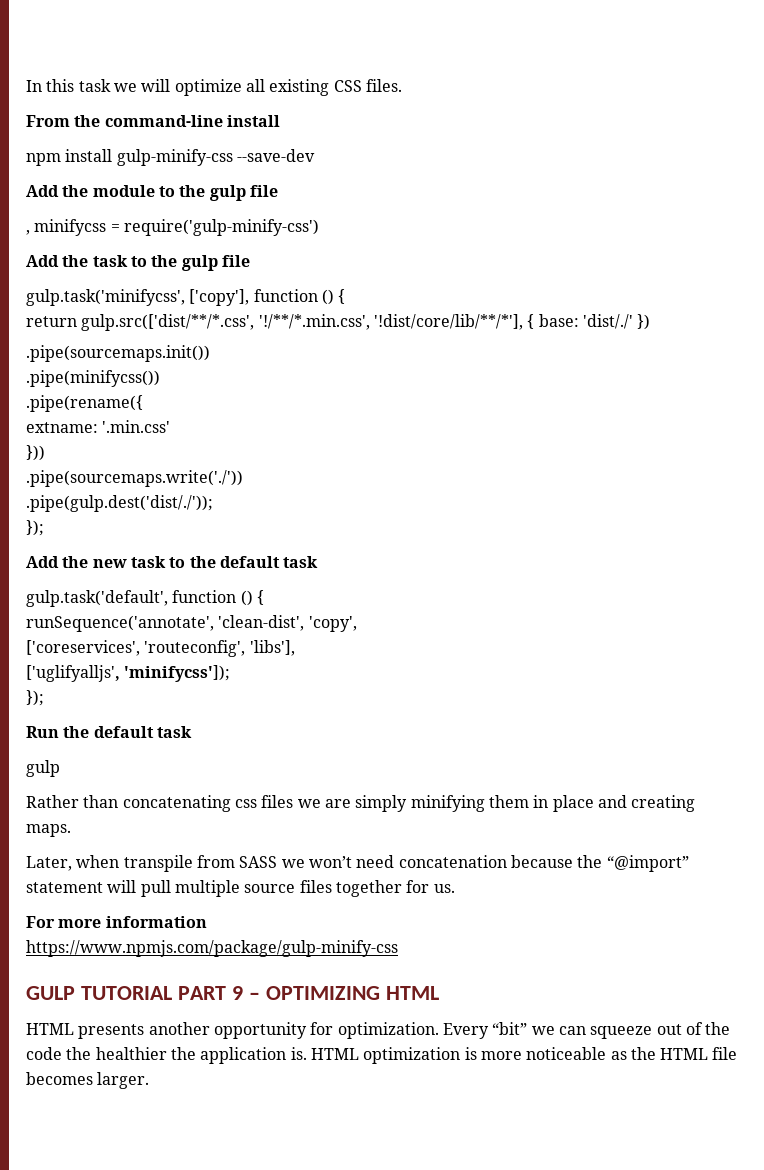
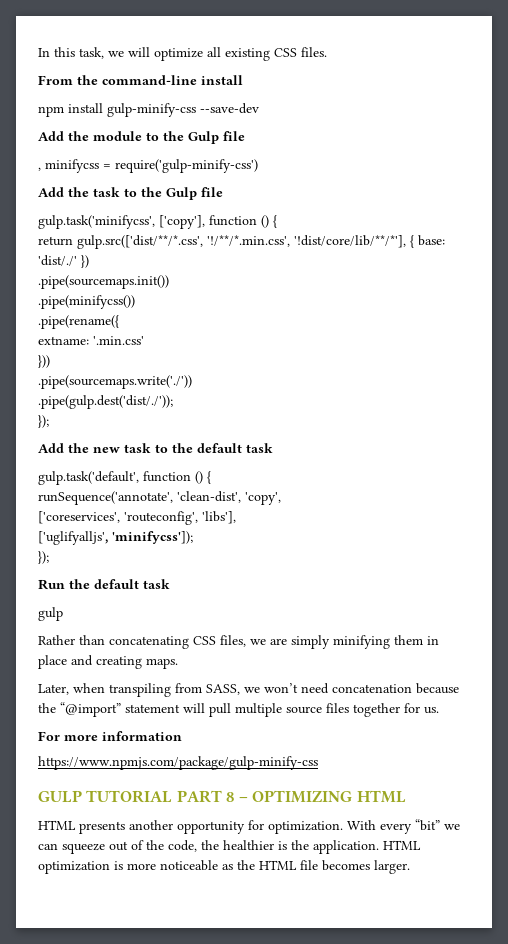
- In this task we will optimize all existing CSS files.
+ In this task, we will optimize all existing CSS files.
- Add the module to the gulp file
+ Add the module to the Gulp file
- Add the task to the gulp file
+ Add the task to the Gulp file
- Rather than concatenating css files we are simply minifying them in place and creating maps.
+ Rather than concatenating CSS files, we are simply minifying them in place and creating maps.
- Later, when transpile from SASS we won’t need concatenation because the “@import” statement will pull multiple source files together for us.
+ Later, when transpiling from SASS, we won’t need concatenation because the “@import” statement will pull multiple source files together for us.
- GULP TUTORIAL PART 9 – OPTIMIZING HTML
+ GULP TUTORIAL PART 8 – OPTIMIZING HTML
- Every “bit” we can squeeze out of the code the healthier the application is.
+ With every “bit” we can squeeze out of the code, the healthier is the application.

